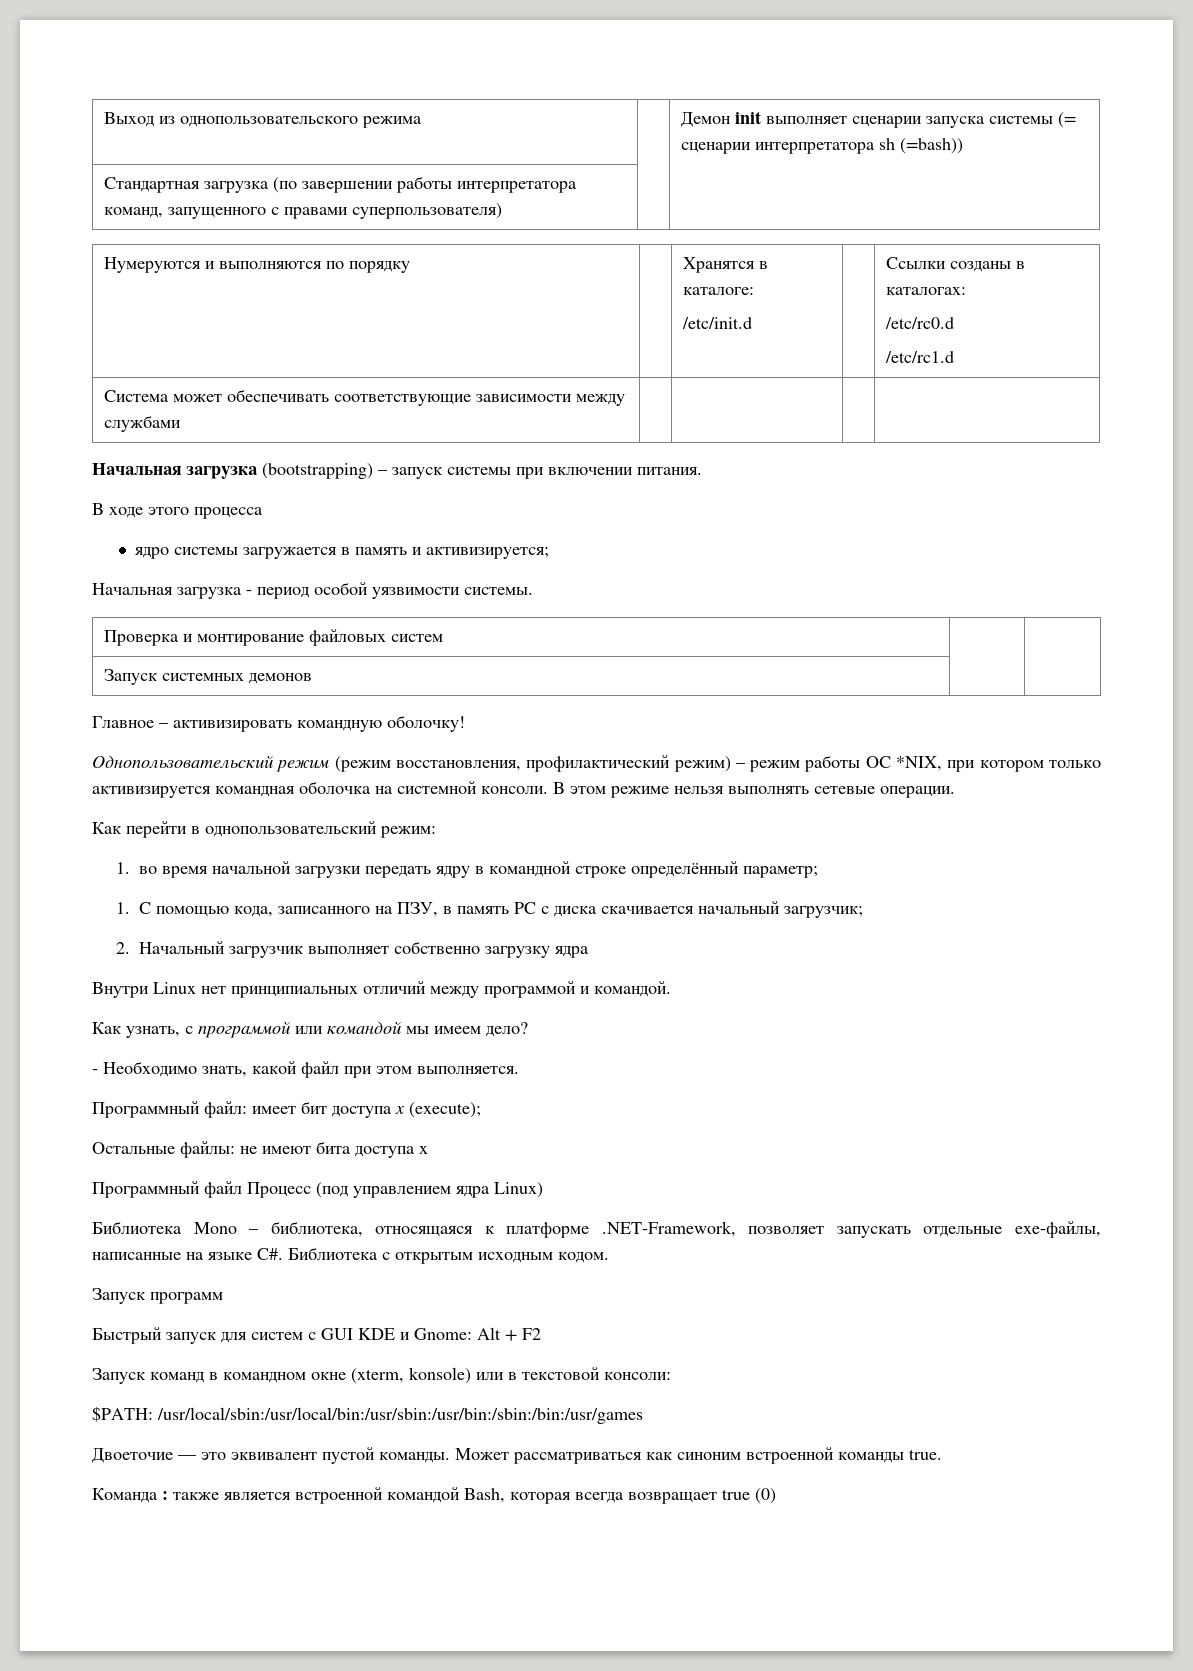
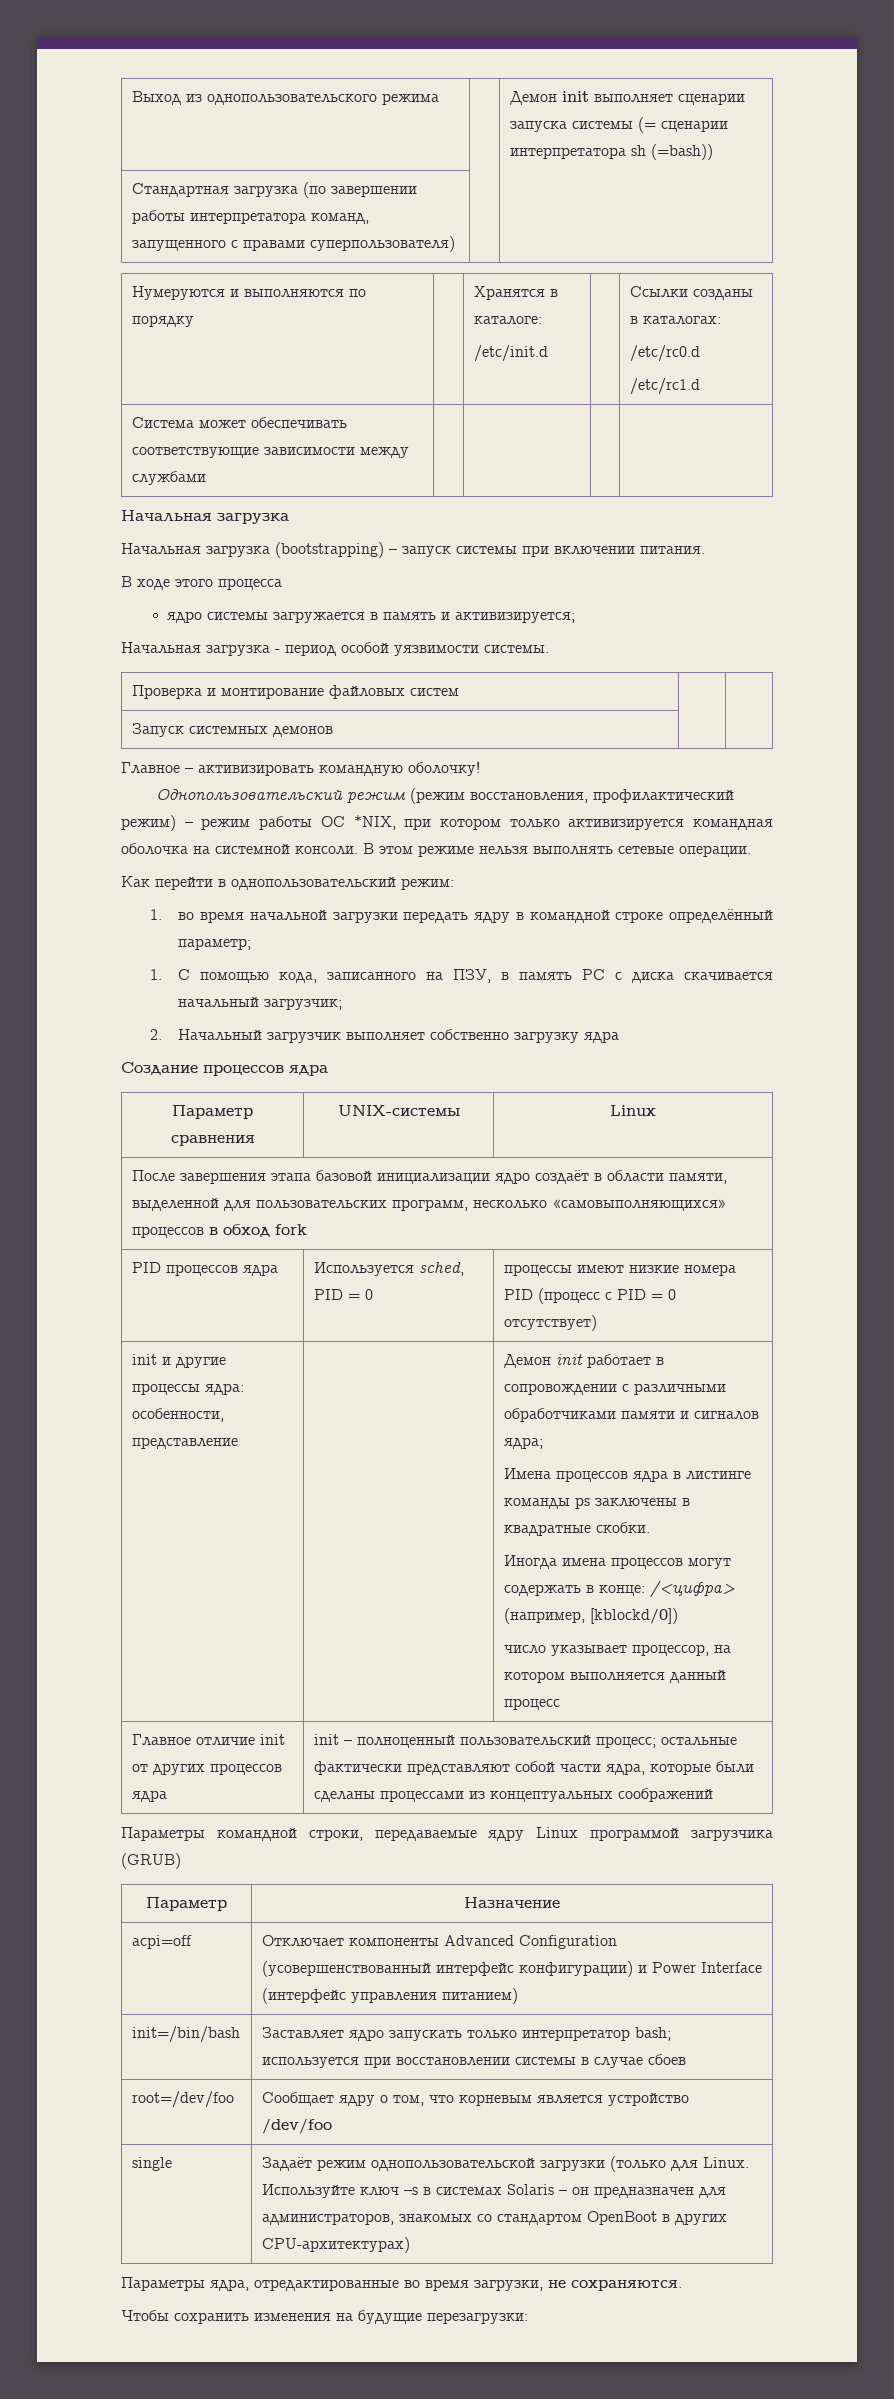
  Система может обеспечивать соответствующие зависимости между службами | | | |
+ Начальная загрузка
- Внутри Linux нет принципиальных отличий между программой и командой.
- Как узнать, с программой или командой мы имеем дело?
- - Необходимо знать, какой файл при этом выполняется.
- Программный файл: имеет бит доступа x (execute);
- Остальные файлы: не имеют бита доступа x
- Программный файл Процесс (под управлением ядра Linux)
- Библиотека Mono – библиотека, относящаяся к платформе .NET-Framework, позволяет запускать отдельные exe-файлы, написанные на языке C#. Библиотека с открытым исходным кодом.
- Запуск программ
- Быстрый запуск для систем с GUI KDE и Gnome: Alt + F2
- Запуск команд в командном окне (xterm, konsole) или в текстовой консоли:
- $PATH: /usr/local/sbin:/usr/local/bin:/usr/sbin:/usr/bin:/sbin:/bin:/usr/games
- Двоеточие — это эквивалент пустой команды. Может рассматриваться как синоним встроенной команды true.
- Команда : также является встроенной командой Bash, которая всегда возвращает true (0)
+ Создание процессов ядра
+ Параметр сравнения | UNIX-системы | Linux
+ После завершения этапа базовой инициализации ядро создаёт в области памяти, выделенной для пользовательских программ, несколько «самовыполняющихся» процессов в обход fork
+ PID процессов ядра | Используется sched, PID = 0 | процессы имеют низкие номера PID (процесс с PID = 0 отсутствует)
+ init и другие процессы ядра: особенности, представление | | Демон init работает в сопровождении с различными обработчиками памяти и сигналов ядра;
+ Имена процессов ядра в листинге команды ps заключены в квадратные скобки.
+ Иногда имена процессов могут содержать в конце: /<цифра> (например, [kblockd/0])
+ число указывает процессор, на котором выполняется данный процесс
+ Главное отличие init от других процессов ядра | init – полноценный пользовательский процесс; остальные фактически представляют собой части ядра, которые были сделаны процессами из концептуальных соображений
+ Параметры командной строки, передаваемые ядру Linux программой загрузчика (GRUB)
+ Параметр | Назначение
+ acpi=off | Отключает компоненты Advanced Configuration (усовершенствованный интерфейс конфигурации) и Power Interface (интерфейс управления питанием)
+ init=/bin/bash | Заставляет ядро запускать только интерпретатор bash; используется при восстановлении системы в случае сбоев
+ root=/dev/foo | Сообщает ядру о том, что корневым является устройство /dev/foo
+ single | Задаёт режим однопользовательской загрузки (только для Linux. Используйте ключ –s в системах Solaris – он предназначен для администраторов, знакомых со стандартом OpenBoot в других CPU-архитектурах)
+ Параметры ядра, отредактированные во время загрузки, не сохраняются.
+ Чтобы сохранить изменения на будущие перезагрузки:

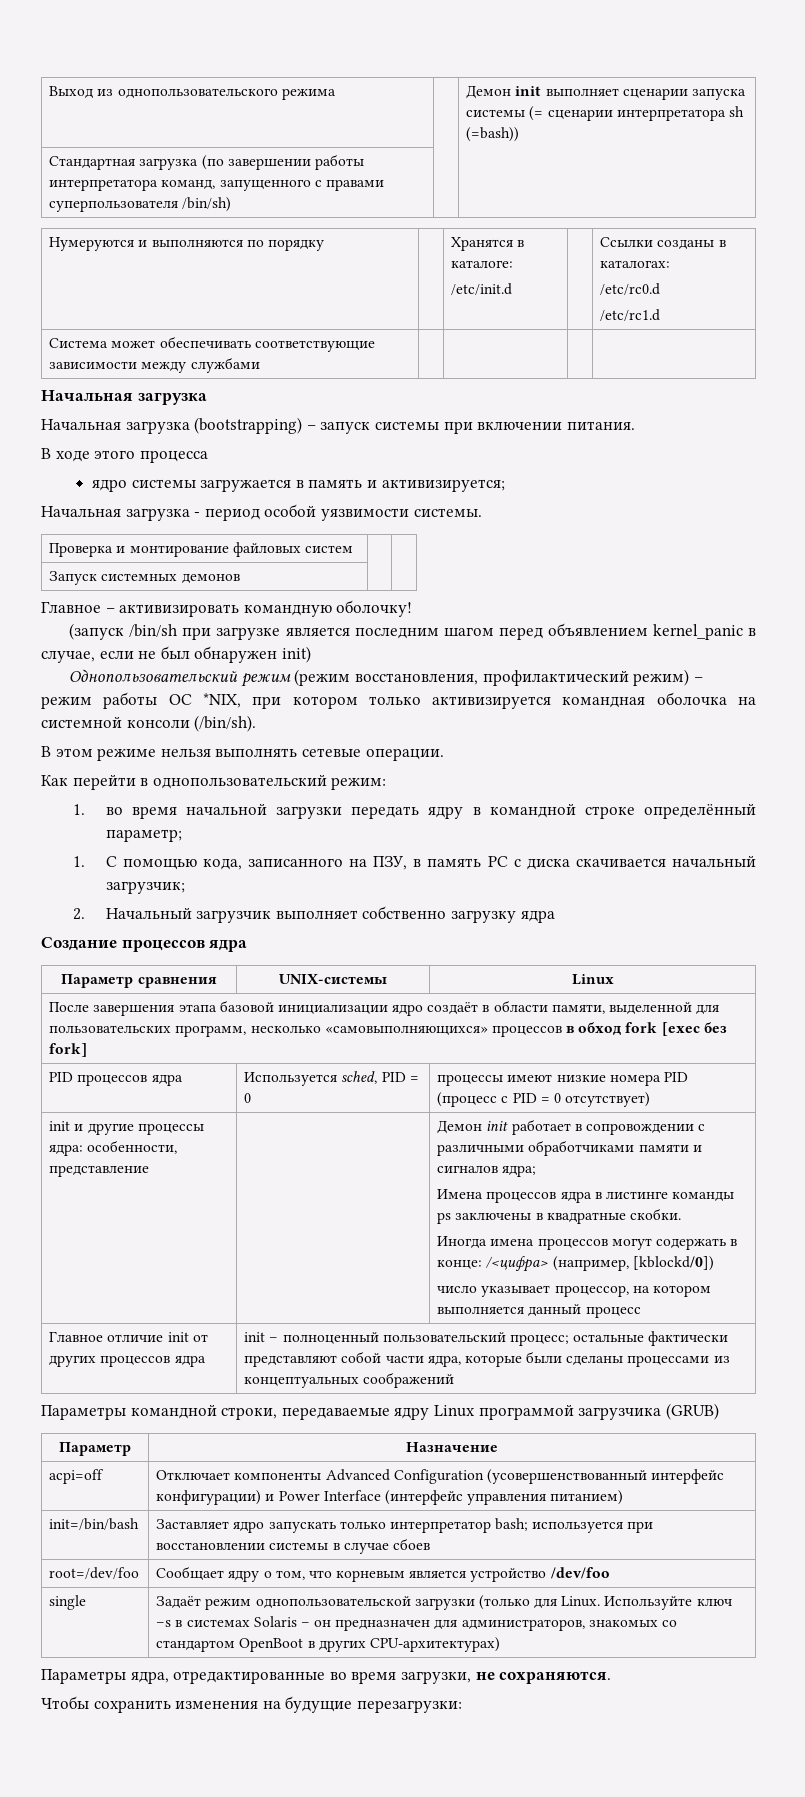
- Стандартная загрузка (по завершении работы интерпретатора команд, запущенного с правами суперпользователя) | |
+ Стандартная загрузка (по завершении работы интерпретатора команд, запущенного с правами суперпользователя /bin/sh) | |
+ (запуск /bin/sh при загрузке является последним шагом перед объявлением kernel_panic в случае, если не был обнаружен init)
- Однопользовательский режим (режим восстановления, профилактический режим) – режим работы ОС *NIX, при котором только активизируется командная оболочка на системной консоли. В этом режиме нельзя выполнять сетевые операции.
+ Однопользовательский режим (режим восстановления, профилактический режим) – режим работы ОС *NIX, при котором только активизируется командная оболочка на системной консоли (/bin/sh).
+ В этом режиме нельзя выполнять сетевые операции.
- После завершения этапа базовой инициализации ядро создаёт в области памяти, выделенной для пользовательских программ, несколько «самовыполняющихся» процессов в обход fork
+ После завершения этапа базовой инициализации ядро создаёт в области памяти, выделенной для пользовательских программ, несколько «самовыполняющихся» процессов в обход fork [exec без fork]

